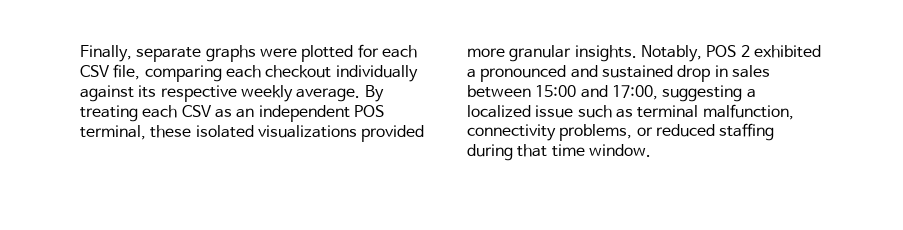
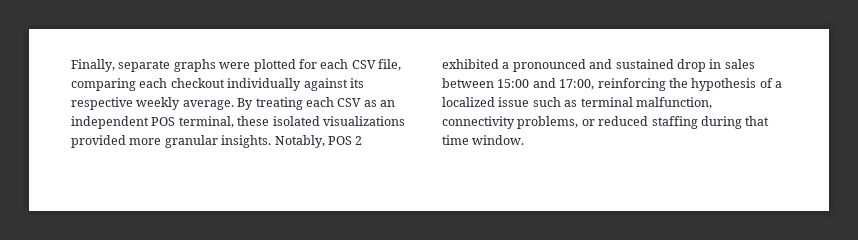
- Notably, POS 2 exhibited a pronounced and sustained drop in sales between 15:00 and 17:00, suggesting a localized issue such as terminal malfunction, connectivity problems, or reduced staffing during that time window.
+ Notably, POS 2 exhibited a pronounced and sustained drop in sales between 15:00 and 17:00, reinforcing the hypothesis of a localized issue such as terminal malfunction, connectivity problems, or reduced staffing during that time window.

